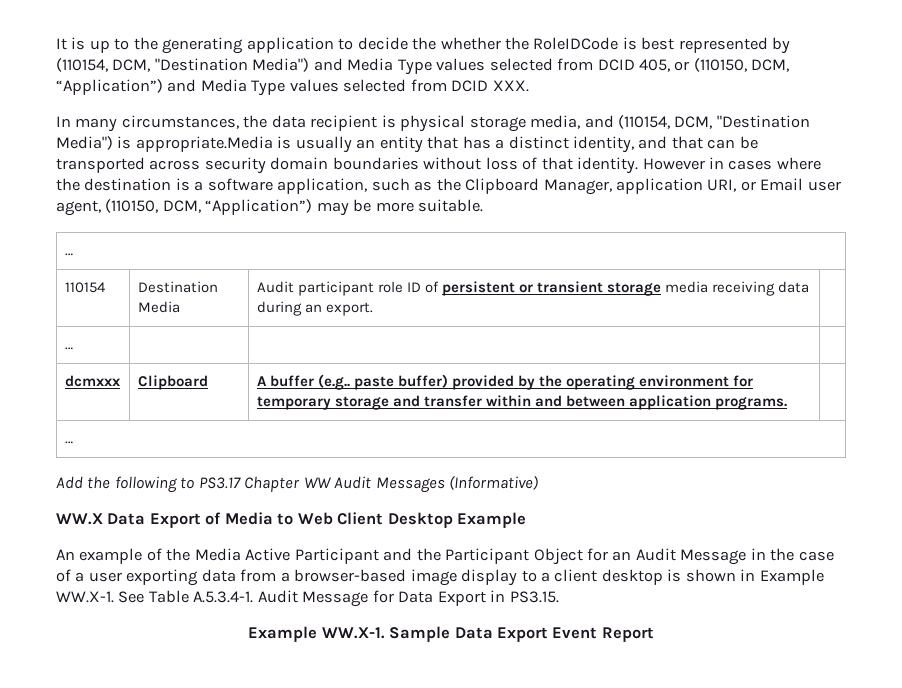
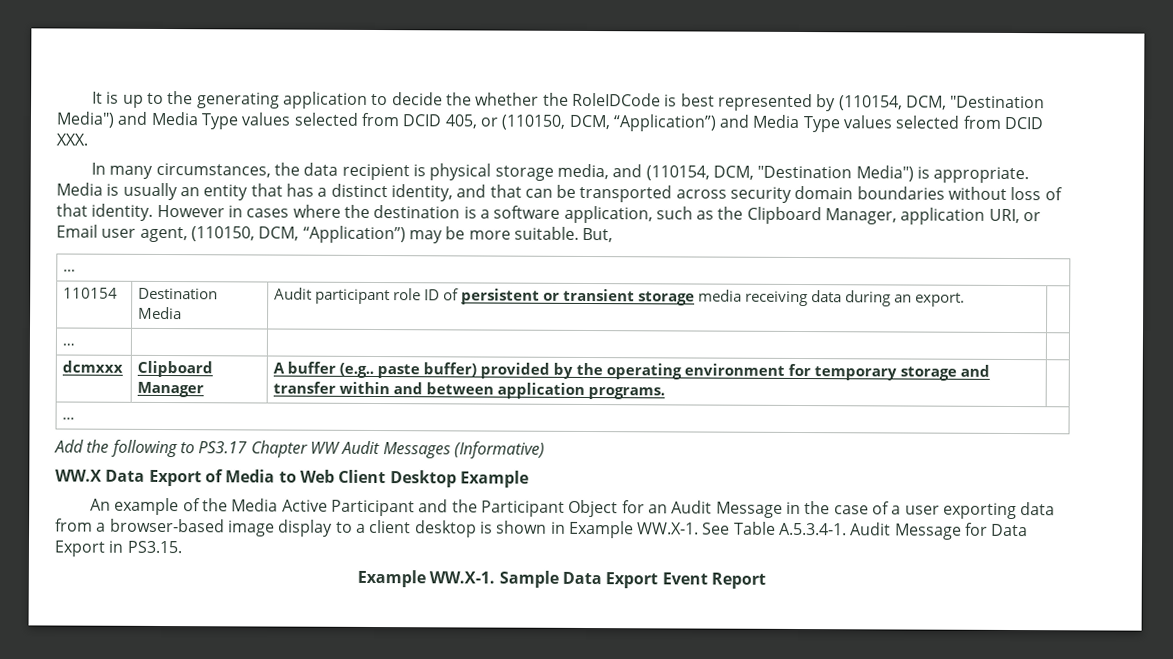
- In many circumstances, the data recipient is physical storage media, and (110154, DCM, "Destination Media") is appropriate.Media is usually an entity that has a distinct identity, and that can be transported across security domain boundaries without loss of that identity.
+ In many circumstances, the data recipient is physical storage media, and (110154, DCM, "Destination Media") is appropriate. Media is usually an entity that has a distinct identity, and that can be transported across security domain boundaries without loss of that identity.
+ But,
- dcmxxx | Clipboard | A buffer (e.g.. paste buffer) provided by the operating environment for temporary storage and transfer within and between application programs. |
+ dcmxxx | Clipboard Manager | A buffer (e.g.. paste buffer) provided by the operating environment for temporary storage and transfer within and between application programs. |

